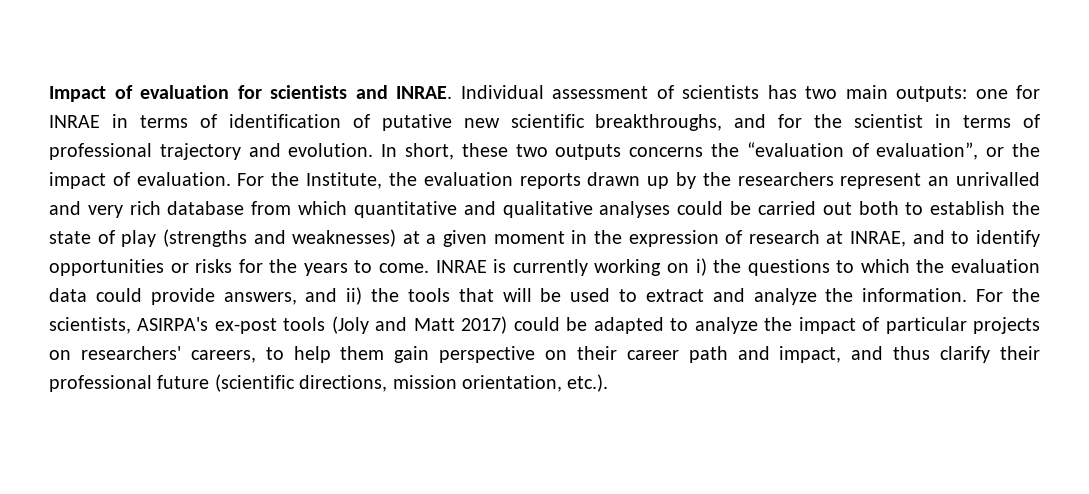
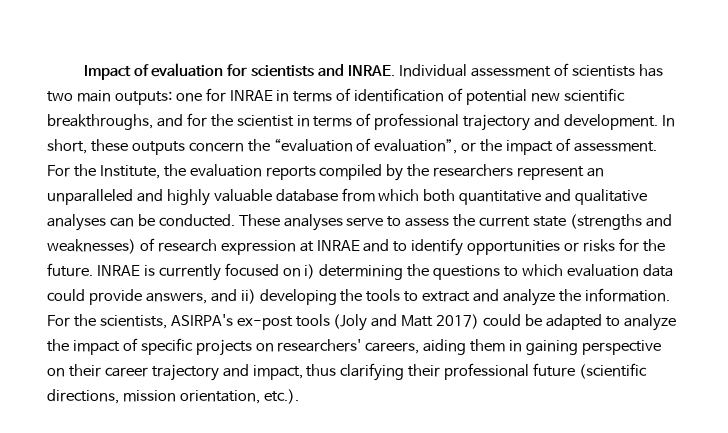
- Individual assessment of scientists has two main outputs: one for INRAE in terms of identification of putative new scientific breakthroughs, and for the scientist in terms of professional trajectory and evolution.
+ Individual assessment of scientists has two main outputs: one for INRAE in terms of identification of potential new scientific breakthroughs, and for the scientist in terms of professional trajectory and development.
- In short, these two outputs concerns the “evaluation of evaluation”, or the impact of evaluation.
+ In short, these outputs concern the “evaluation of evaluation”, or the impact of assessment.
- For the Institute, the evaluation reports drawn up by the researchers represent an unrivalled and very rich database from which quantitative and qualitative analyses could be carried out both to establish the state of play (strengths and weaknesses) at a given moment in the expression of research at INRAE, and to identify opportunities or risks for the years to come.
+ For the Institute, the evaluation reports compiled by the researchers represent an unparalleled and highly valuable database from which both quantitative and qualitative analyses can be conducted. These analyses serve to assess the current state (strengths and weaknesses) of research expression at INRAE and to identify opportunities or risks for the future.
- INRAE is currently working on i) the questions to which the evaluation data could provide answers, and ii) the tools that will be used to extract and analyze the information.
+ INRAE is currently focused on i) determining the questions to which evaluation data could provide answers, and ii) developing the tools to extract and analyze the information.
- For the scientists, ASIRPA's ex-post tools (Joly and Matt 2017) could be adapted to analyze the impact of particular projects on researchers' careers, to help them gain perspective on their career path and impact, and thus clarify their professional future (scientific directions, mission orientation, etc.).
+ For the scientists, ASIRPA's ex-post tools (Joly and Matt 2017) could be adapted to analyze the impact of specific projects on researchers' careers, aiding them in gaining perspective on their career trajectory and impact, thus clarifying their professional future (scientific directions, mission orientation, etc.).

